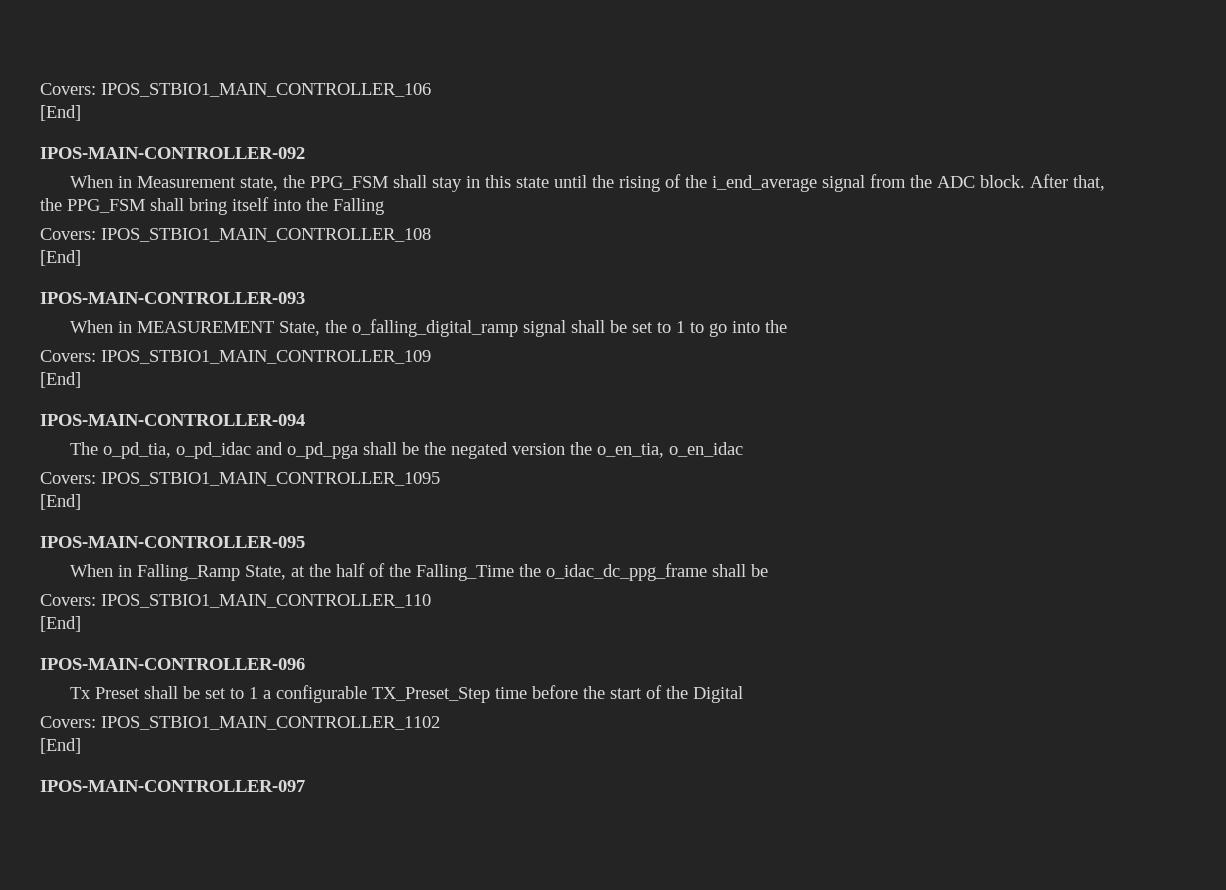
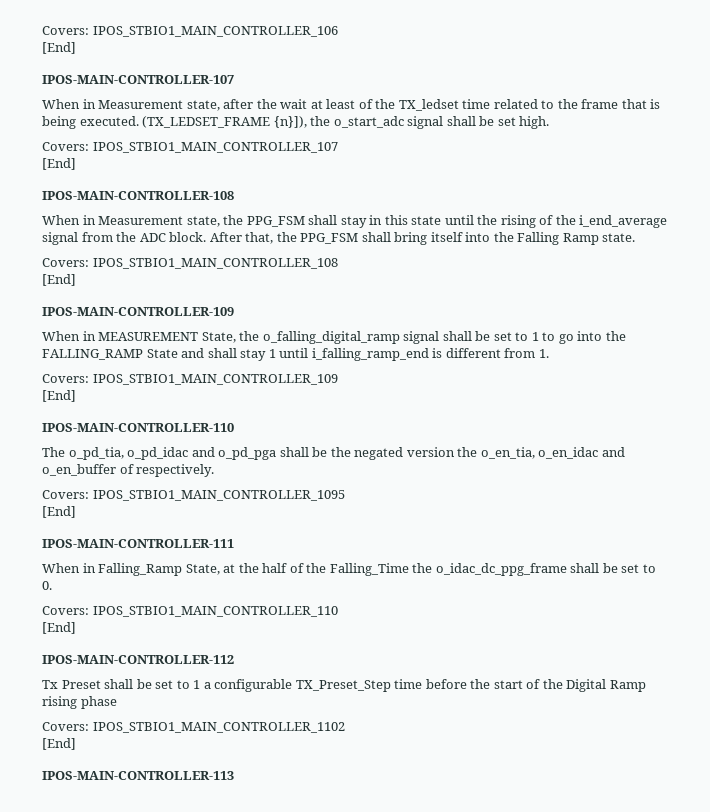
- IPOS-MAIN-CONTROLLER-092
+ IPOS-MAIN-CONTROLLER-107
+ When in Measurement state, after the wait at least of the TX_ledset time related to the frame that is being executed. (TX_LEDSET_FRAME {n}]), the o_start_adc signal shall be set high.
+ Covers: IPOS_STBIO1_MAIN_CONTROLLER_107
+ [End]
+ IPOS-MAIN-CONTROLLER-108
- After that, the PPG_FSM shall bring itself into the Falling
+ After that, the PPG_FSM shall bring itself into the Falling Ramp state.
- IPOS-MAIN-CONTROLLER-093
+ IPOS-MAIN-CONTROLLER-109
- When in MEASUREMENT State, the o_falling_digital_ramp signal shall be set to 1 to go into the
+ When in MEASUREMENT State, the o_falling_digital_ramp signal shall be set to 1 to go into the FALLING_RAMP State and shall stay 1 until i_falling_ramp_end is different from 1.
- IPOS-MAIN-CONTROLLER-094
+ IPOS-MAIN-CONTROLLER-110
- The o_pd_tia, o_pd_idac and o_pd_pga shall be the negated version the o_en_tia, o_en_idac
+ The o_pd_tia, o_pd_idac and o_pd_pga shall be the negated version the o_en_tia, o_en_idac and o_en_buffer of respectively.
- IPOS-MAIN-CONTROLLER-095
+ IPOS-MAIN-CONTROLLER-111
- When in Falling_Ramp State, at the half of the Falling_Time the o_idac_dc_ppg_frame shall be
+ When in Falling_Ramp State, at the half of the Falling_Time the o_idac_dc_ppg_frame shall be set to 0.
- IPOS-MAIN-CONTROLLER-096
+ IPOS-MAIN-CONTROLLER-112
- Tx Preset shall be set to 1 a configurable TX_Preset_Step time before the start of the Digital
+ Tx Preset shall be set to 1 a configurable TX_Preset_Step time before the start of the Digital Ramp rising phase
- IPOS-MAIN-CONTROLLER-097
+ IPOS-MAIN-CONTROLLER-113

